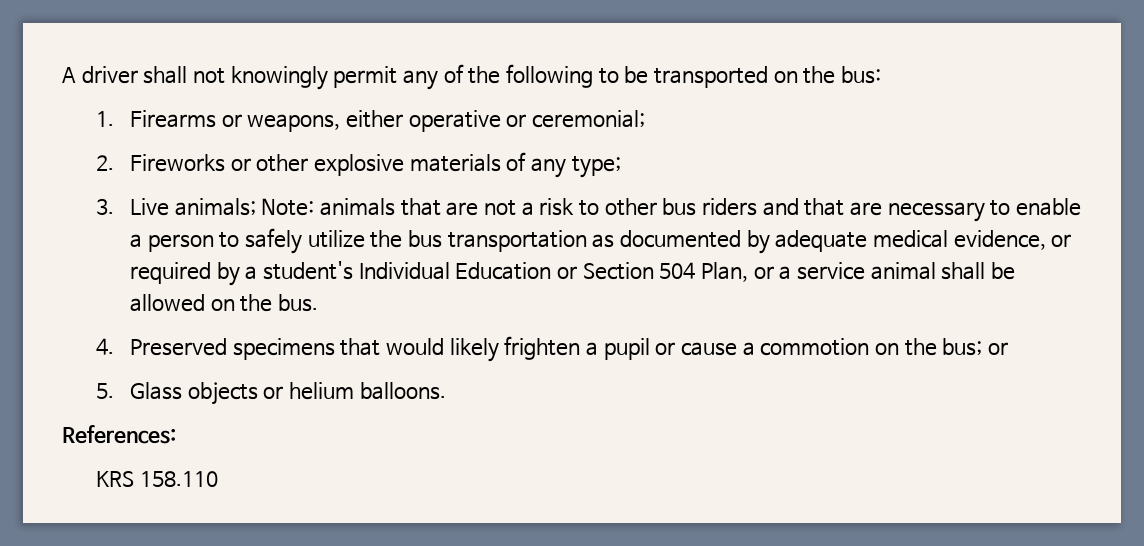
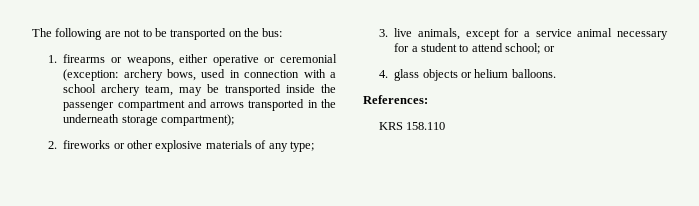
- A driver shall not knowingly permit any of the following to be transported on the bus:
+ The following are not to be transported on the bus:
- 1. Firearms or weapons, either operative or ceremonial;
+ 1. firearms or weapons, either operative or ceremonial (exception: archery bows, used in connection with a school archery team, may be transported inside the passenger compartment and arrows transported in the underneath storage compartment);
- 2. Fireworks or other explosive materials of any type;
+ 2. fireworks or other explosive materials of any type;
- 3. Live animals; Note: animals that are not a risk to other bus riders and that are necessary to enable a person to safely utilize the bus transportation as documented by adequate medical evidence, or required by a student's Individual Education or Section 504 Plan, or a service animal shall be allowed on the bus.
- 4. Preserved specimens that would likely frighten a pupil or cause a commotion on the bus; or
+ 3. live animals, except for a service animal necessary for a student to attend school; or
- 5. Glass objects or helium balloons.
+ 4. glass objects or helium balloons.

